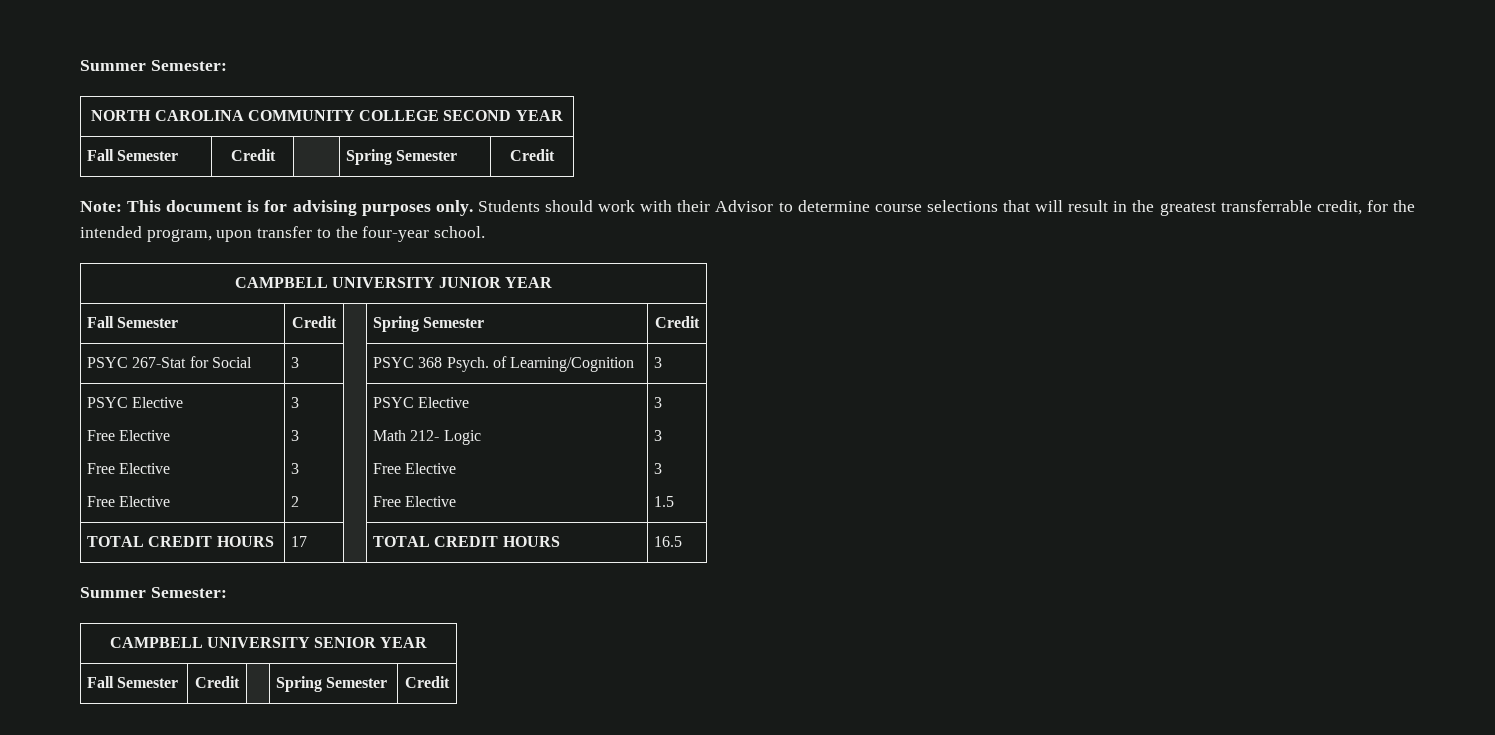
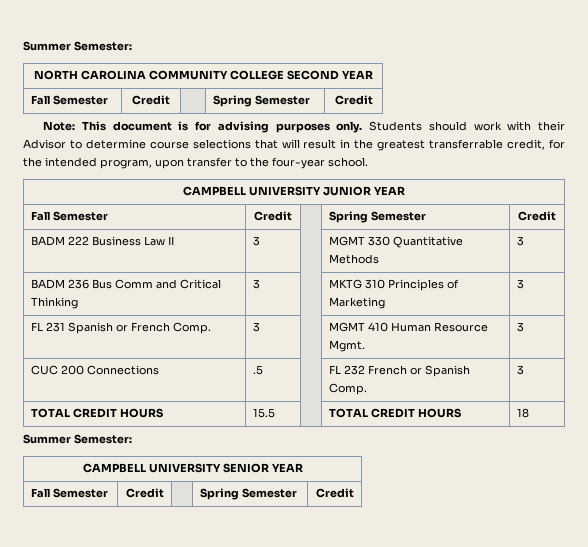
- PSYC 267-Stat for Social | 3 | | PSYC 368 Psych. of Learning/Cognition | 3
- PSYC Elective
- Free Elective
- Free Elective
- Free Elective | 3
- 3
- 3
- 2 | | PSYC Elective
- Math 212- Logic
- Free Elective
- Free Elective | 3
- 3
- 3
- 1.5
- TOTAL CREDIT HOURS | 17 | | TOTAL CREDIT HOURS | 16.5
+ BADM 222 Business Law II | 3 | | MGMT 330 Quantitative Methods | 3
+ BADM 236 Bus Comm and Critical Thinking | 3 | | MKTG 310 Principles of Marketing | 3
+ FL 231 Spanish or French Comp. | 3 | | MGMT 410 Human Resource Mgmt. | 3
+ CUC 200 Connections | .5 | | FL 232 French or Spanish Comp. | 3
+ TOTAL CREDIT HOURS | 15.5 | | TOTAL CREDIT HOURS | 18

